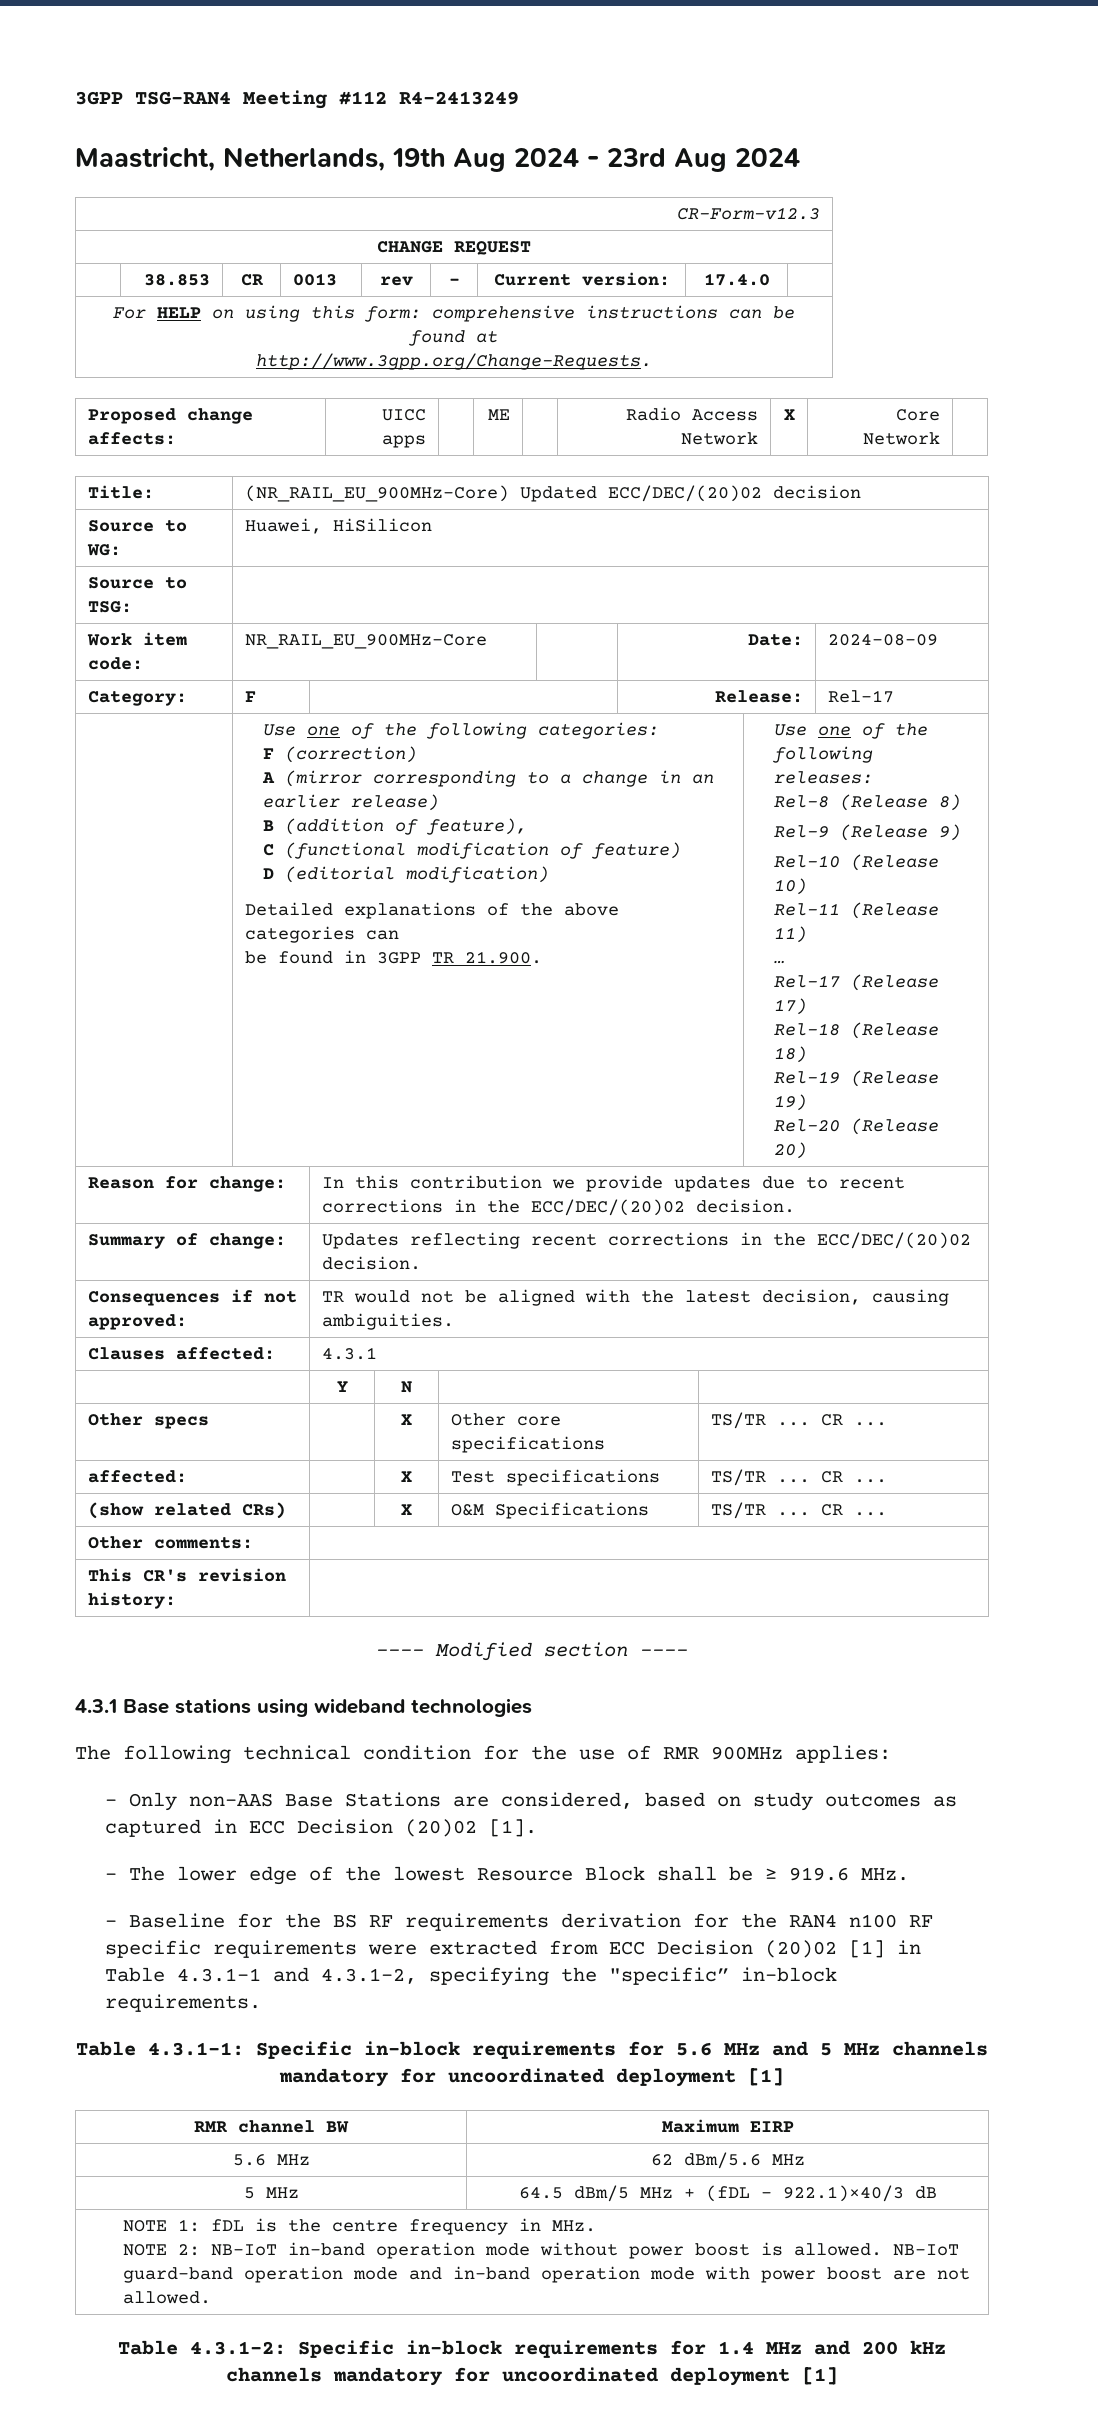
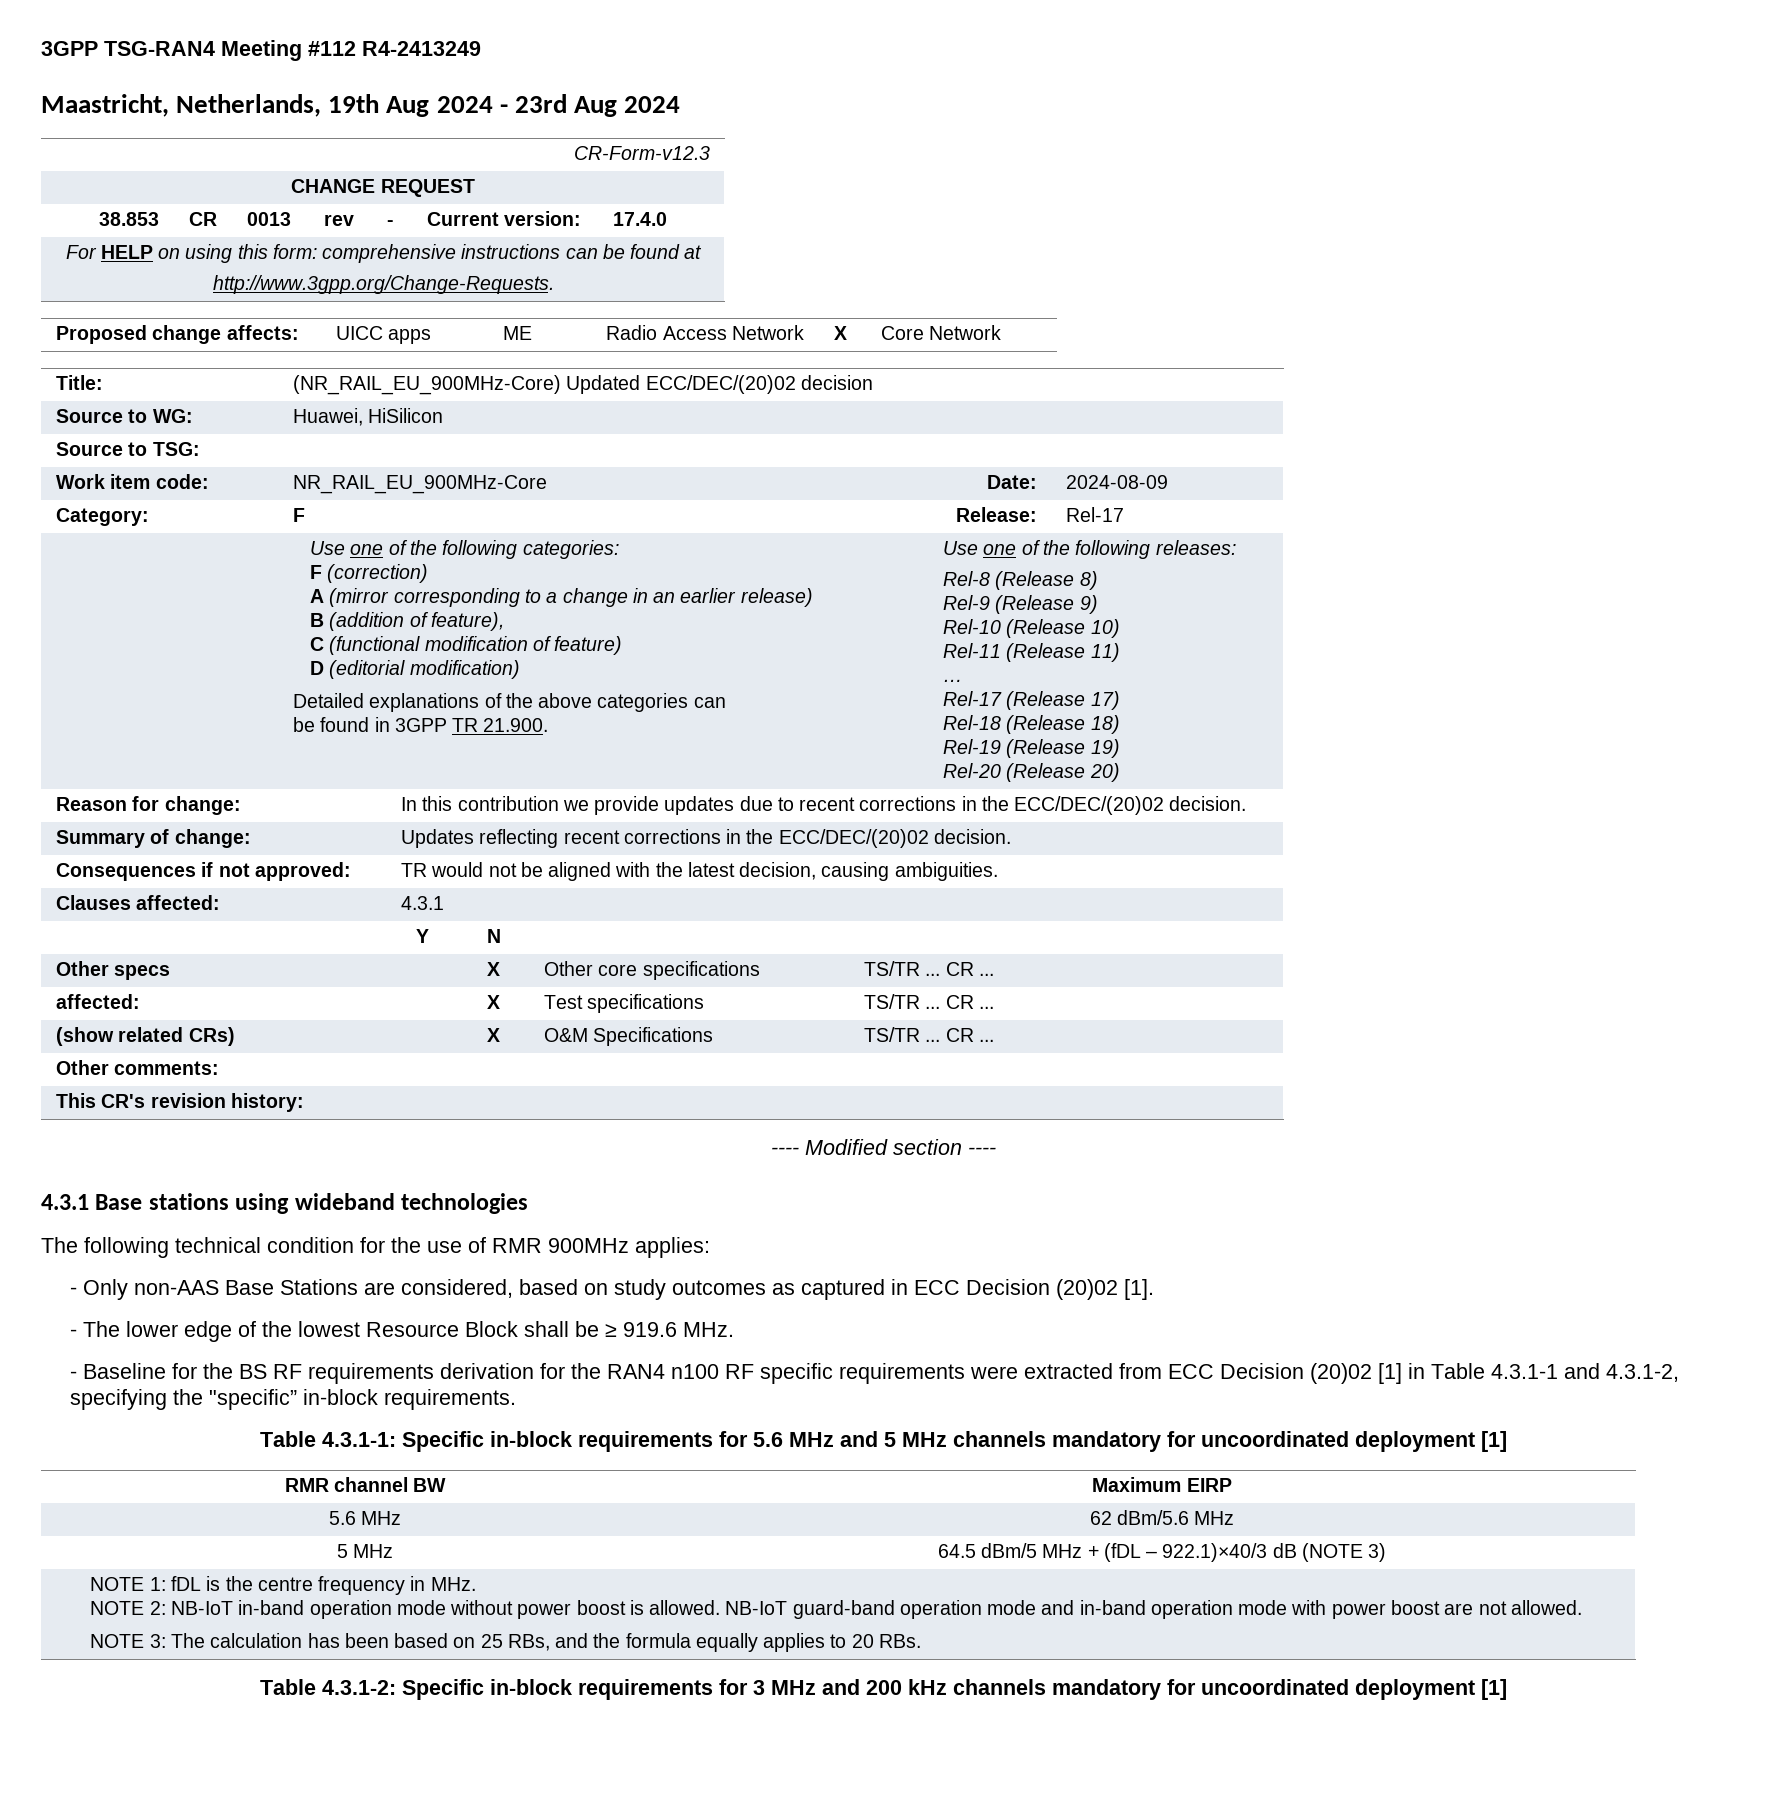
- 5 MHz | 64.5 dBm/5 MHz + (fDL – 922.1)×40/3 dB
+ 5 MHz | 64.5 dBm/5 MHz + (fDL – 922.1)×40/3 dB (NOTE 3)
+ NOTE 3: The calculation has been based on 25 RBs, and the formula equally applies to 20 RBs.
- Table 4.3.1-2: Specific in-block requirements for 1.4 MHz and 200 kHz channels mandatory for uncoordinated deployment [1]
+ Table 4.3.1-2: Specific in-block requirements for 3 MHz and 200 kHz channels mandatory for uncoordinated deployment [1]

